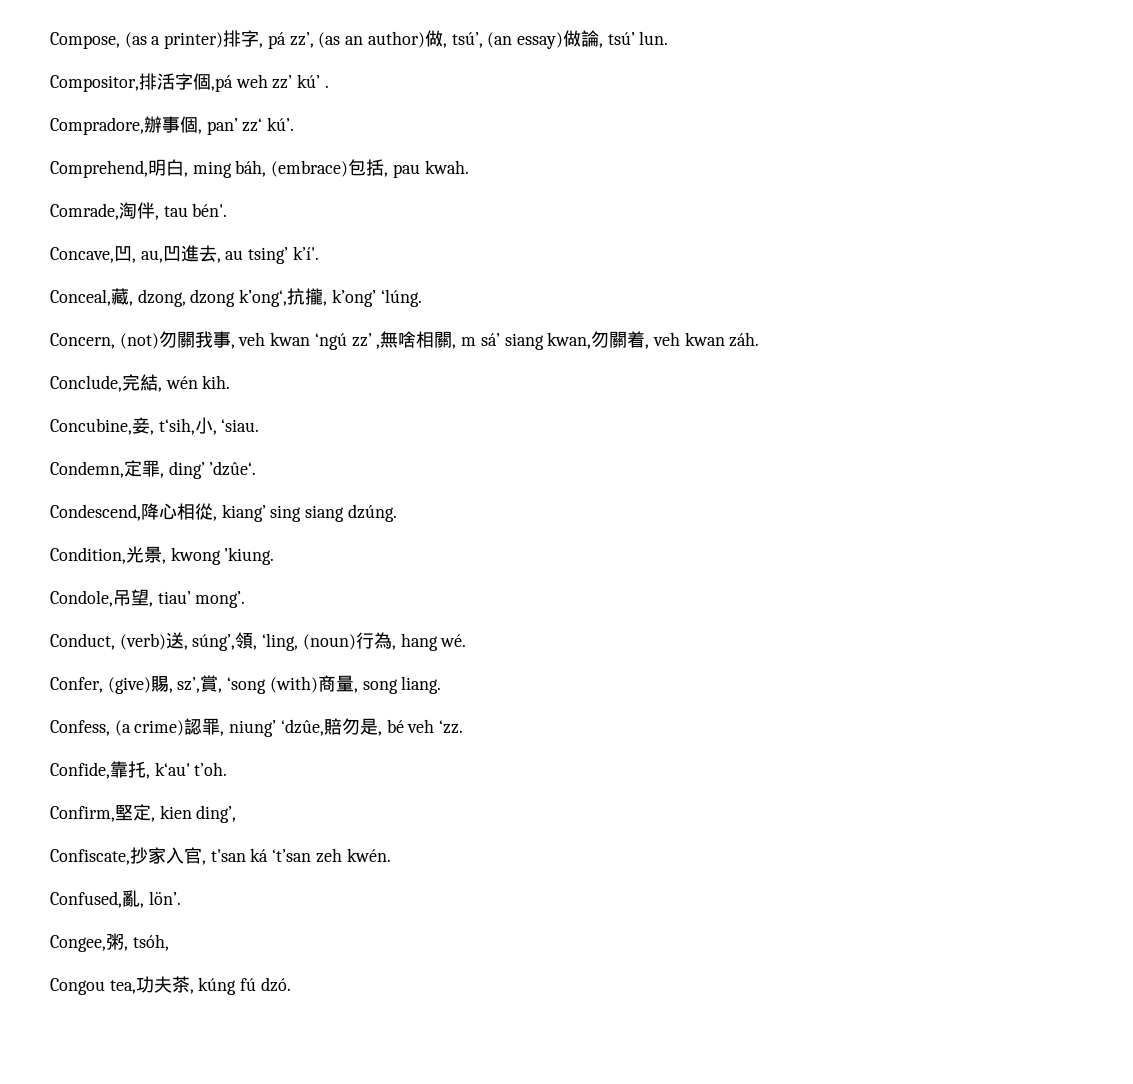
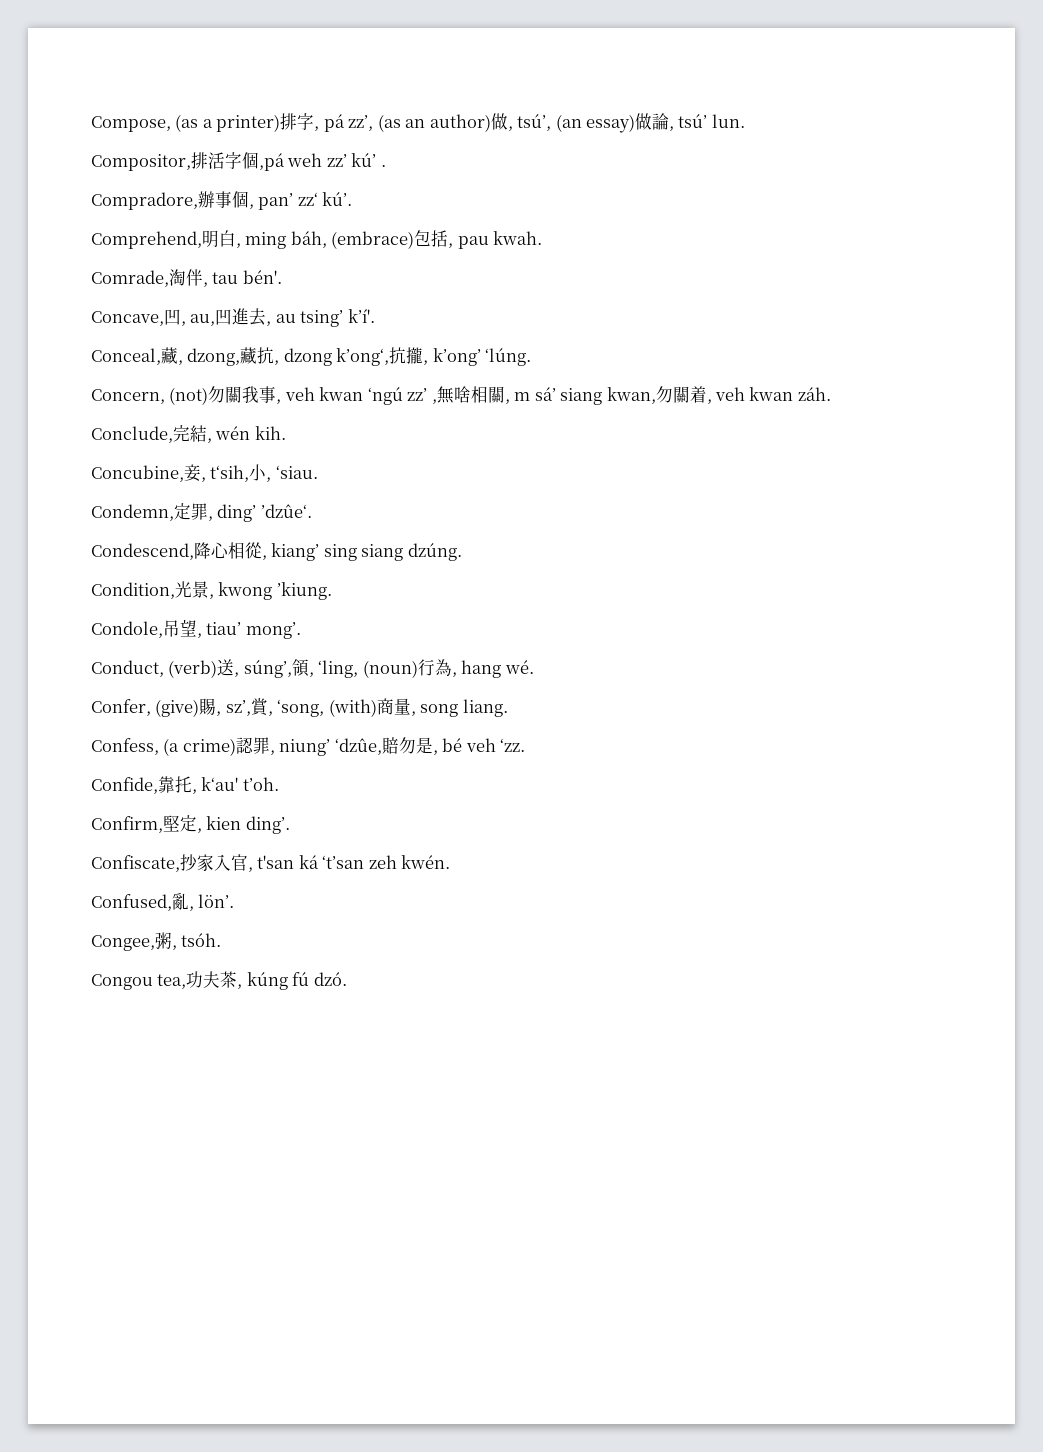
- Conceal,藏, dzong, dzong k’ong‘,抗攏, k’ong’ ‘lúng.
+ Conceal,藏, dzong,藏抗, dzong k’ong‘,抗攏, k’ong’ ‘lúng.
- Confer, (give)賜, sz’,賞, ‘song (with)商量, song liang.
+ Confer, (give)賜, sz’,賞, ‘song, (with)商量, song liang.
- Confirm,堅定, kien ding’,
+ Confirm,堅定, kien ding’.
- Congee,粥, tsóh,
+ Congee,粥, tsóh.

